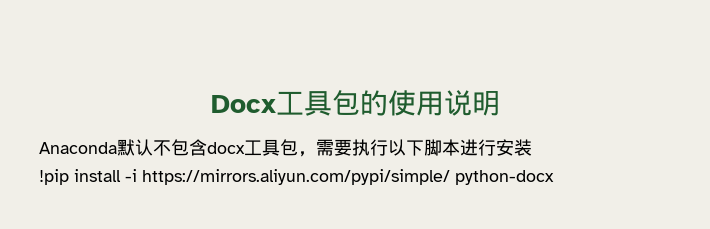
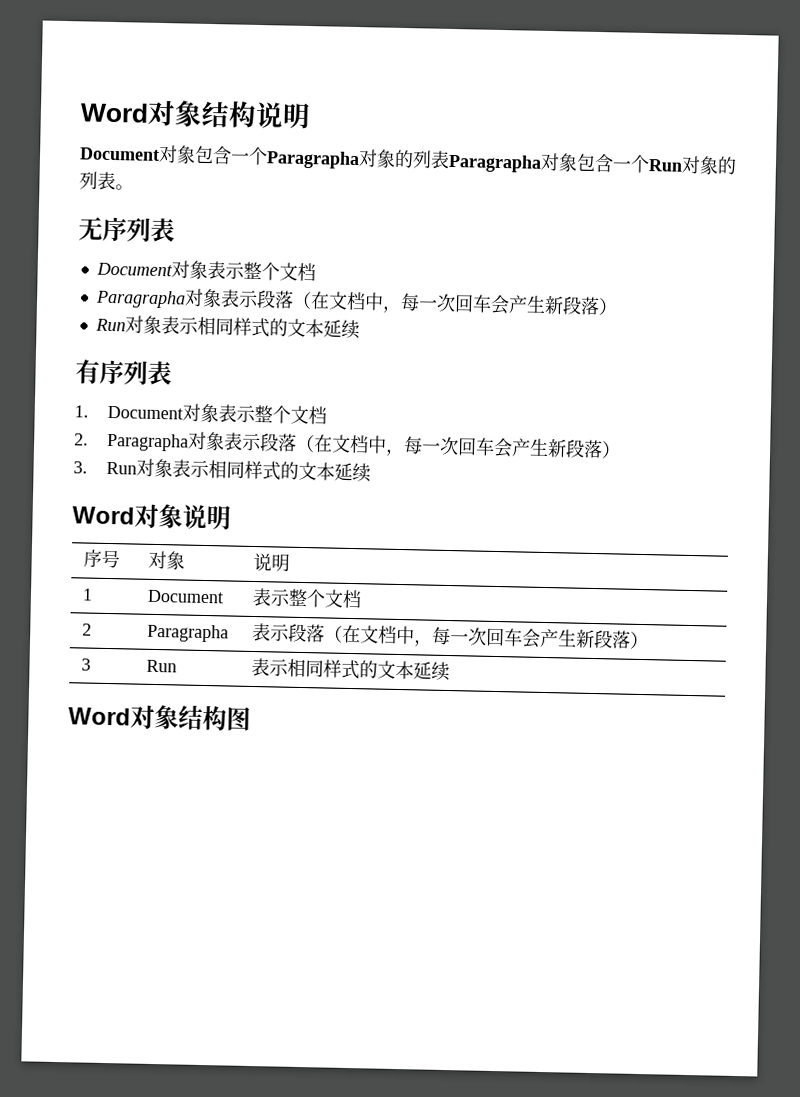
- Docx工具包的使用说明
- Anaconda默认不包含docx工具包，需要执行以下脚本进行安装
- !pip install -i https://mirrors.aliyun.com/pypi/simple/ python-docx
+ Word对象结构说明
+ Document对象包含一个Paragrapha对象的列表Paragrapha对象包含一个Run对象的列表。
+ 无序列表
+ Document对象表示整个文档
+ Paragrapha对象表示段落（在文档中，每一次回车会产生新段落）
+ Run对象表示相同样式的文本延续
+ 有序列表
+ 1. Document对象表示整个文档
+ 2. Paragrapha对象表示段落（在文档中，每一次回车会产生新段落）
+ 3. Run对象表示相同样式的文本延续
+ Word对象说明
+ 序号 | 对象 | 说明
+ 1 | Document | 表示整个文档
+ 2 | Paragrapha | 表示段落（在文档中，每一次回车会产生新段落）
+ 3 | Run | 表示相同样式的文本延续
+ Word对象结构图

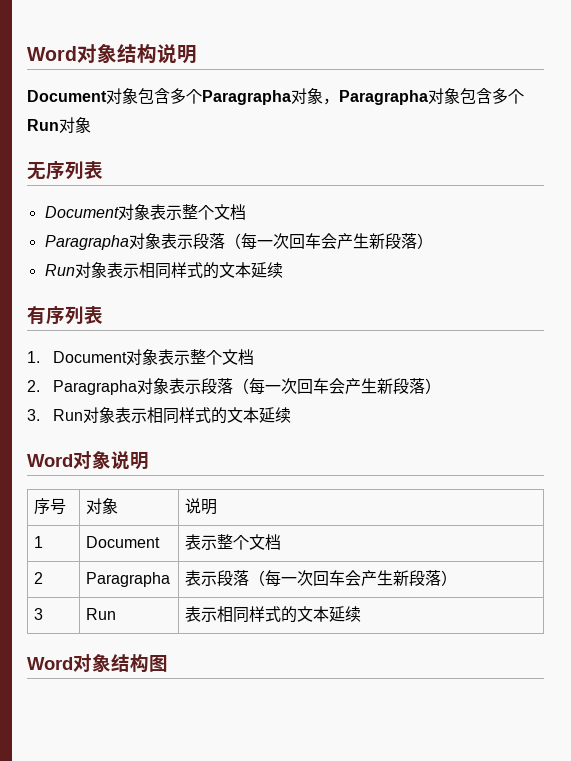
- Document对象包含一个Paragrapha对象的列表Paragrapha对象包含一个Run对象的列表。
+ Document对象包含多个Paragrapha对象，Paragrapha对象包含多个Run对象
  无序列表
  Document对象表示整个文档
- Paragrapha对象表示段落（在文档中，每一次回车会产生新段落）
+ Paragrapha对象表示段落（每一次回车会产生新段落）
- 2. Paragrapha对象表示段落（在文档中，每一次回车会产生新段落）
+ 2. Paragrapha对象表示段落（每一次回车会产生新段落）
- 2 | Paragrapha | 表示段落（在文档中，每一次回车会产生新段落）
+ 2 | Paragrapha | 表示段落（每一次回车会产生新段落）

